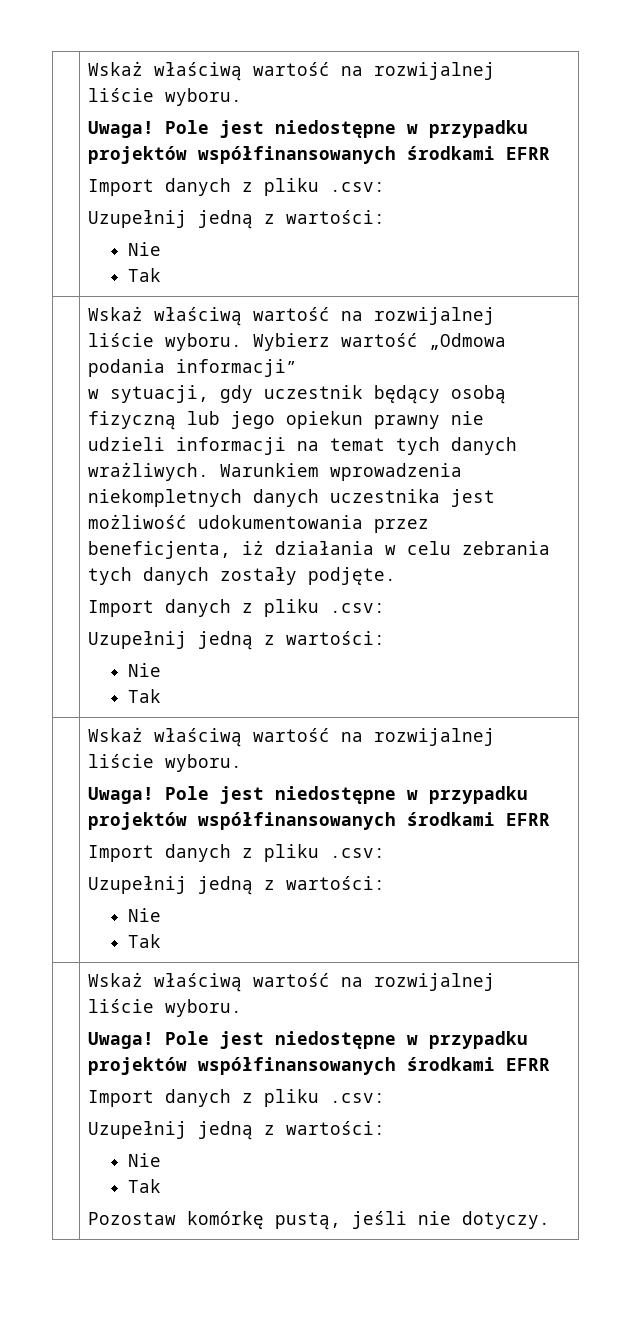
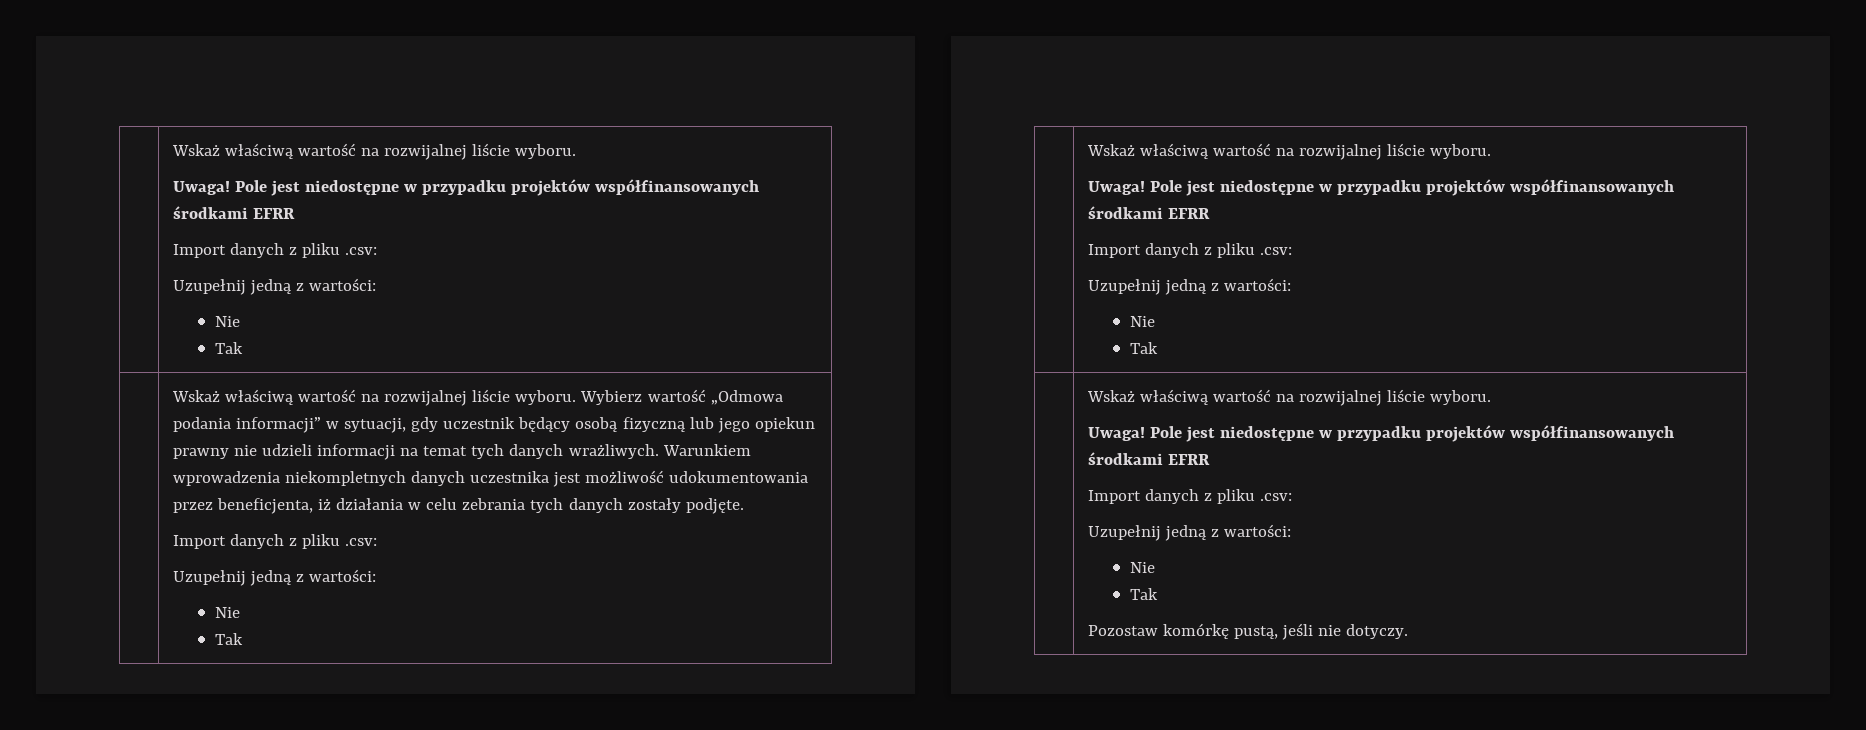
- Wybierz wartość „Odmowa podania informacji”
- w sytuacji, gdy uczestnik będący osobą fizyczną lub jego opiekun prawny nie udzieli informacji na temat tych danych wrażliwych.
+ Wybierz wartość „Odmowa podania informacji” w sytuacji, gdy uczestnik będący osobą fizyczną lub jego opiekun prawny nie udzieli informacji na temat tych danych wrażliwych.

